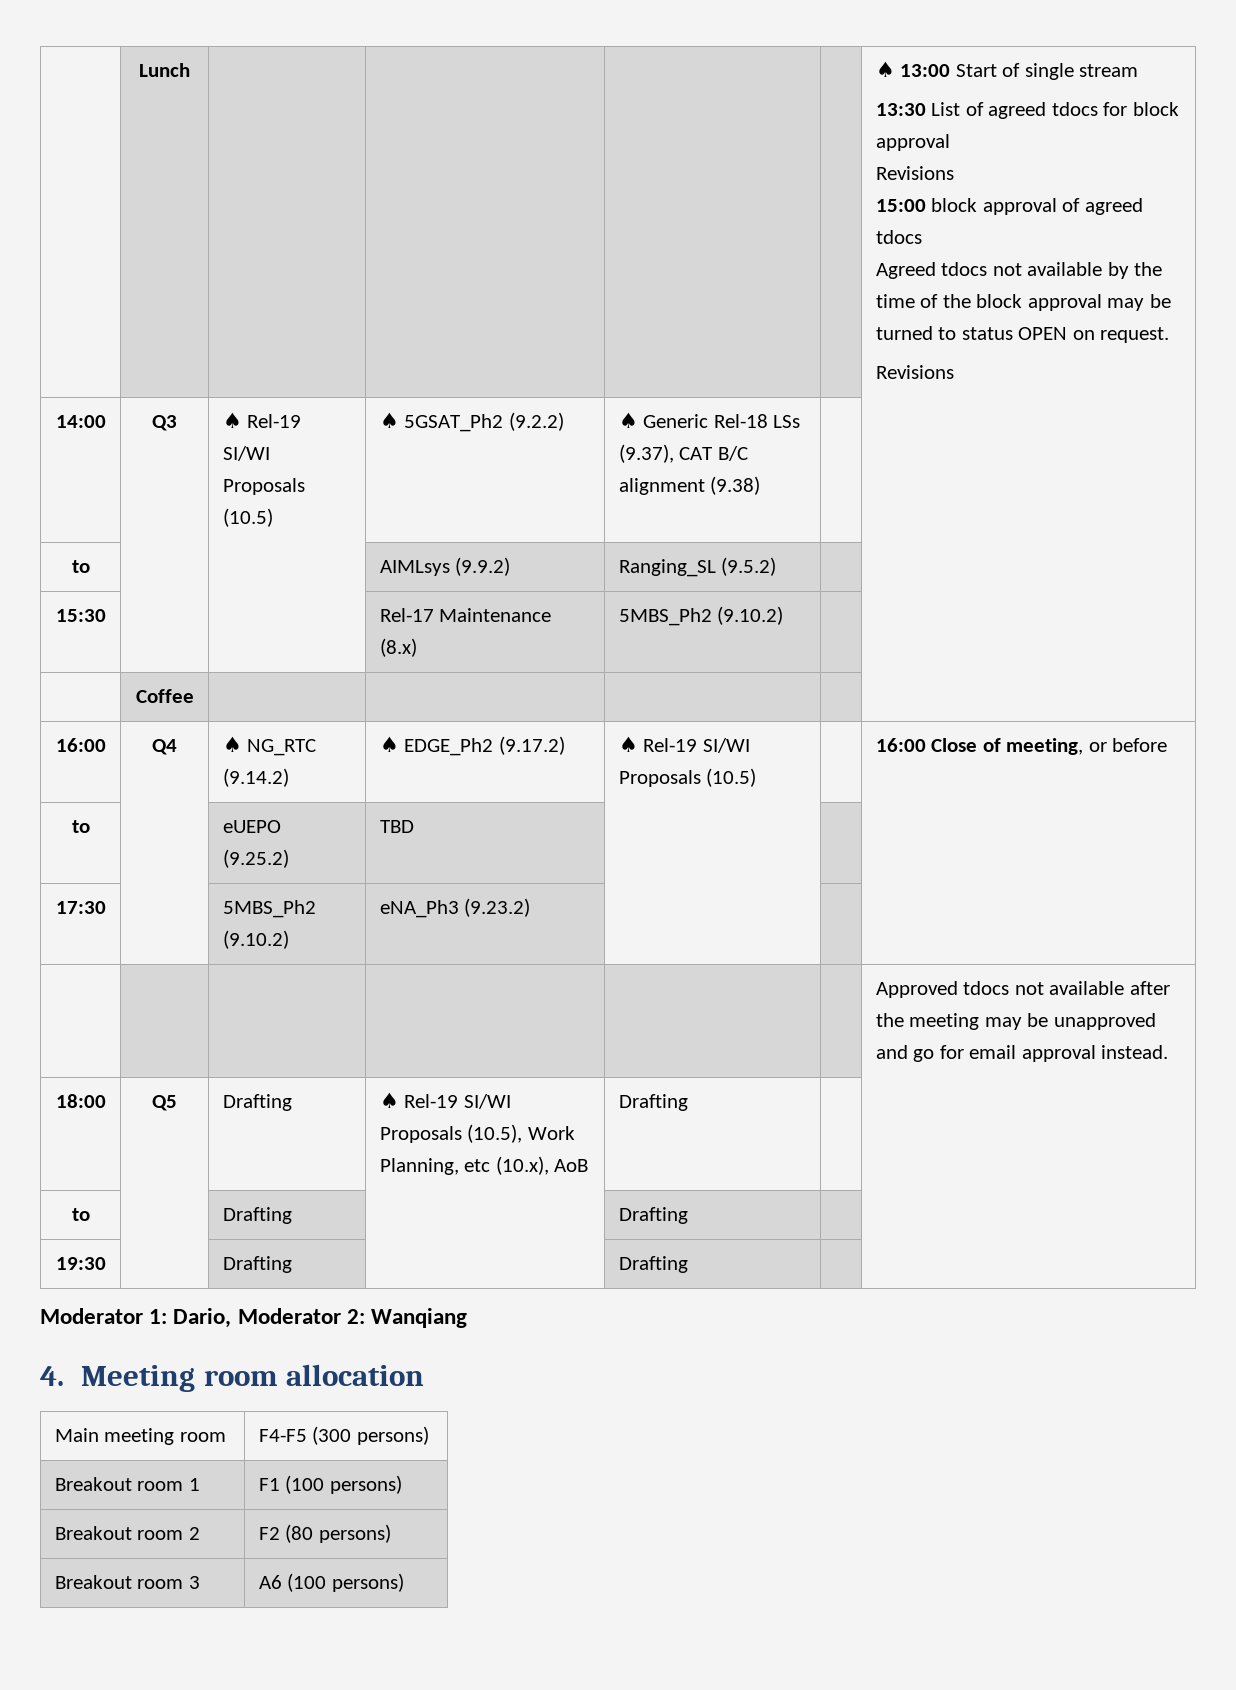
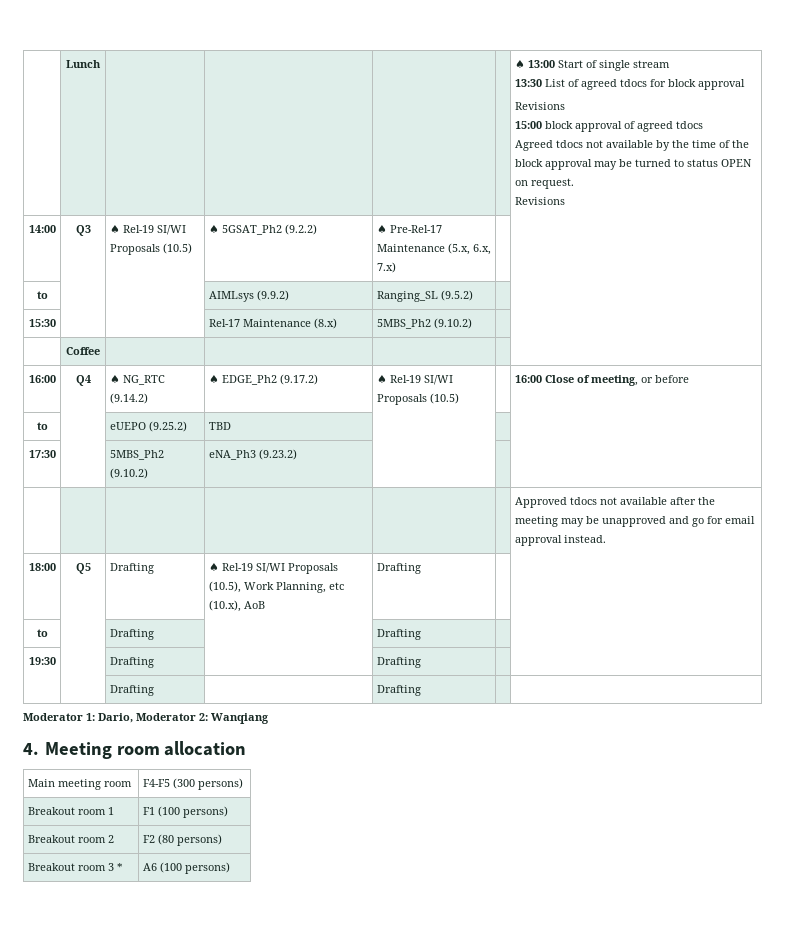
- 14:00 | Q3 | ♠ Rel-19 SI/WI Proposals (10.5) | ♠ 5GSAT_Ph2 (9.2.2) | ♠ Generic Rel-18 LSs (9.37), CAT B/C alignment (9.38) | |
+ 14:00 | Q3 | ♠ Rel-19 SI/WI Proposals (10.5) | ♠ 5GSAT_Ph2 (9.2.2) | ♠ Pre-Rel-17 Maintenance (5.x, 6.x, 7.x) | |
  19:30 | | Drafting | | Drafting | |
+ | | Drafting | | Drafting | |
- Breakout room 3 | A6 (100 persons)
+ Breakout room 3 * | A6 (100 persons)

